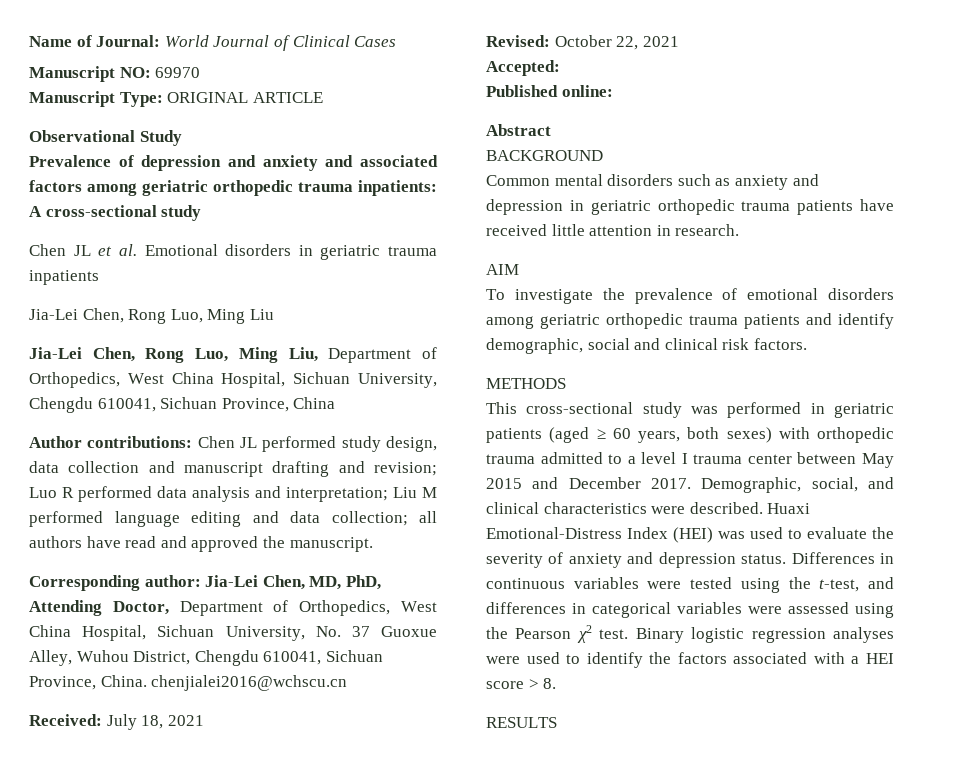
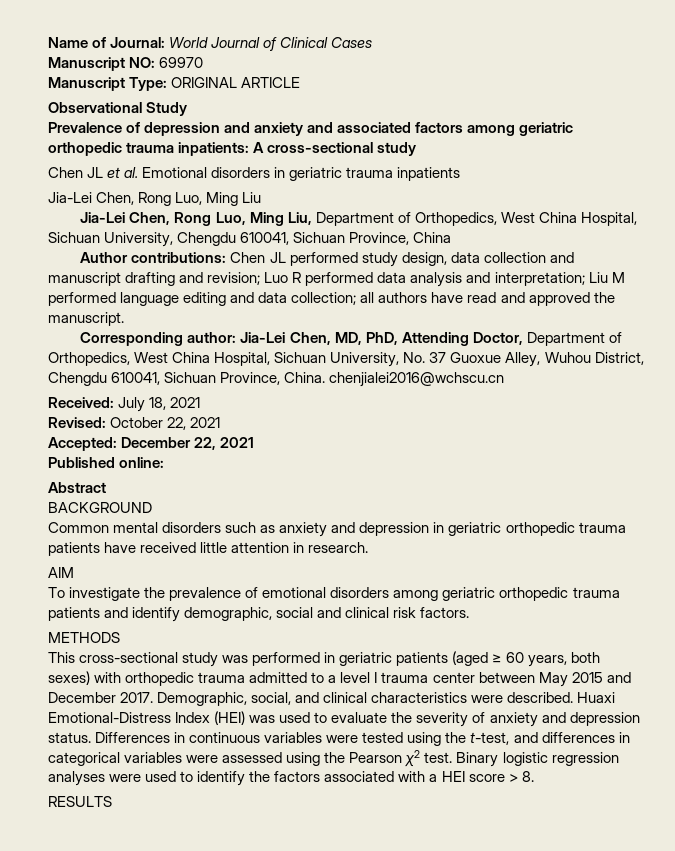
- Accepted:
+ Accepted: December 22, 2021

